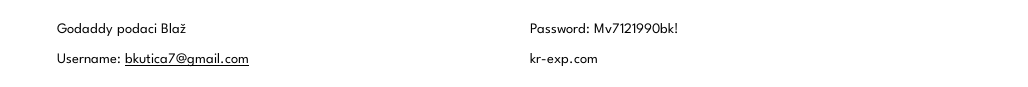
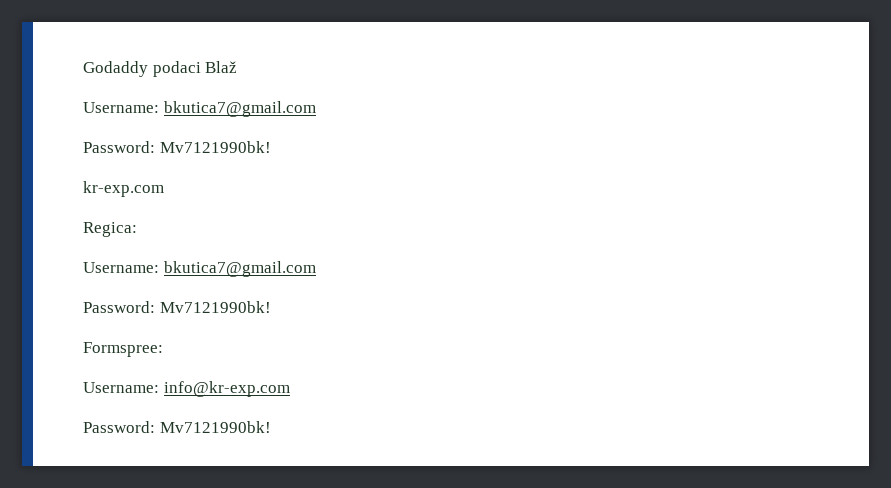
+ Regica:
+ Username: bkutica7@gmail.com
+ Password: Mv7121990bk!
+ Formspree:
+ Username: info@kr-exp.com
+ Password: Mv7121990bk!

